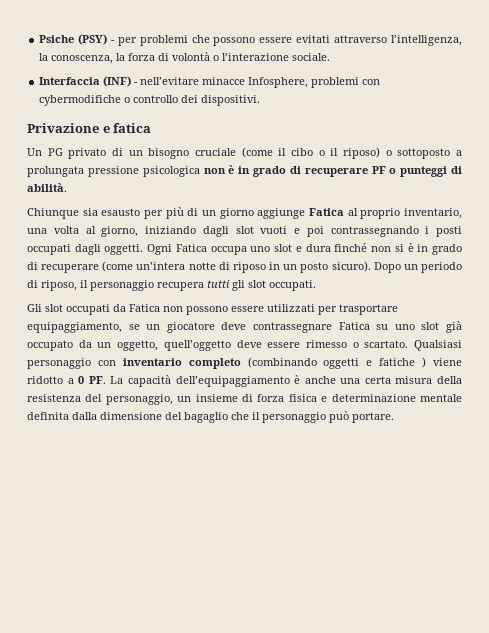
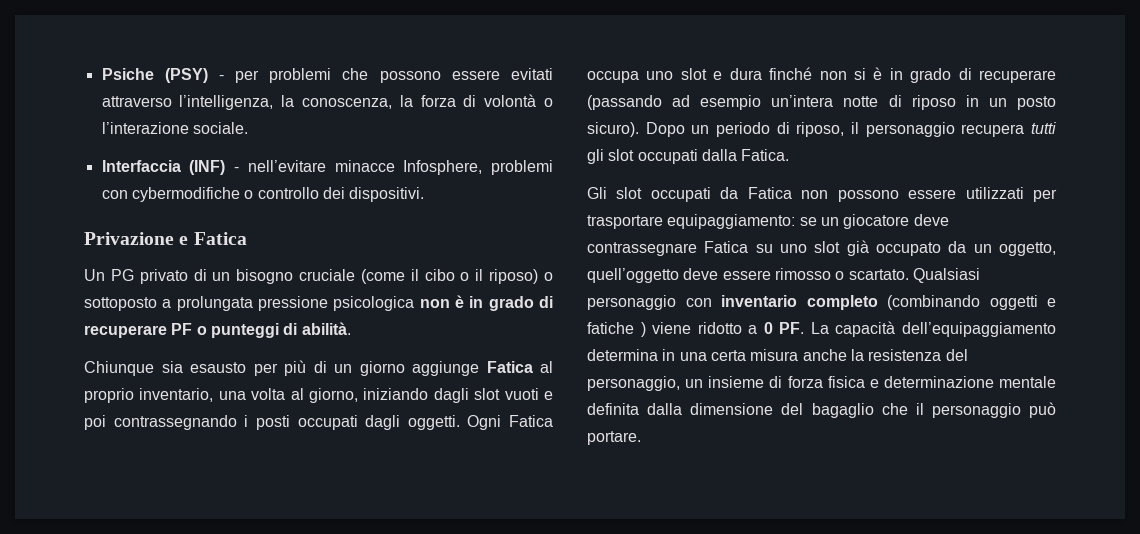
- Privazione e fatica
+ Privazione e Fatica
- Ogni Fatica occupa uno slot e dura finché non si è in grado di recuperare (come un’intera notte di riposo in un posto sicuro).
+ Ogni Fatica occupa uno slot e dura finché non si è in grado di recuperare (passando ad esempio un’intera notte di riposo in un posto sicuro).
- Dopo un periodo di riposo, il personaggio recupera tutti gli slot occupati.
+ Dopo un periodo di riposo, il personaggio recupera tutti gli slot occupati dalla Fatica.
- Gli slot occupati da Fatica non possono essere utilizzati per trasportare equipaggiamento, se un giocatore deve contrassegnare Fatica su uno slot già occupato da un oggetto, quell’oggetto deve essere rimesso o scartato.
+ Gli slot occupati da Fatica non possono essere utilizzati per trasportare equipaggiamento: se un giocatore deve contrassegnare Fatica su uno slot già occupato da un oggetto, quell’oggetto deve essere rimosso o scartato.
- Qualsiasi personaggio con inventario completo (combinando oggetti e fatiche ) viene ridotto a 0 PF. La capacità dell’equipaggiamento è anche una certa misura della resistenza del personaggio, un insieme di forza fisica e determinazione mentale definita dalla dimensione del bagaglio che il personaggio può portare.
+ Qualsiasi personaggio con inventario completo (combinando oggetti e fatiche ) viene ridotto a 0 PF. La capacità dell’equipaggiamento determina in una certa misura anche la resistenza del personaggio, un insieme di forza fisica e determinazione mentale definita dalla dimensione del bagaglio che il personaggio può portare.

